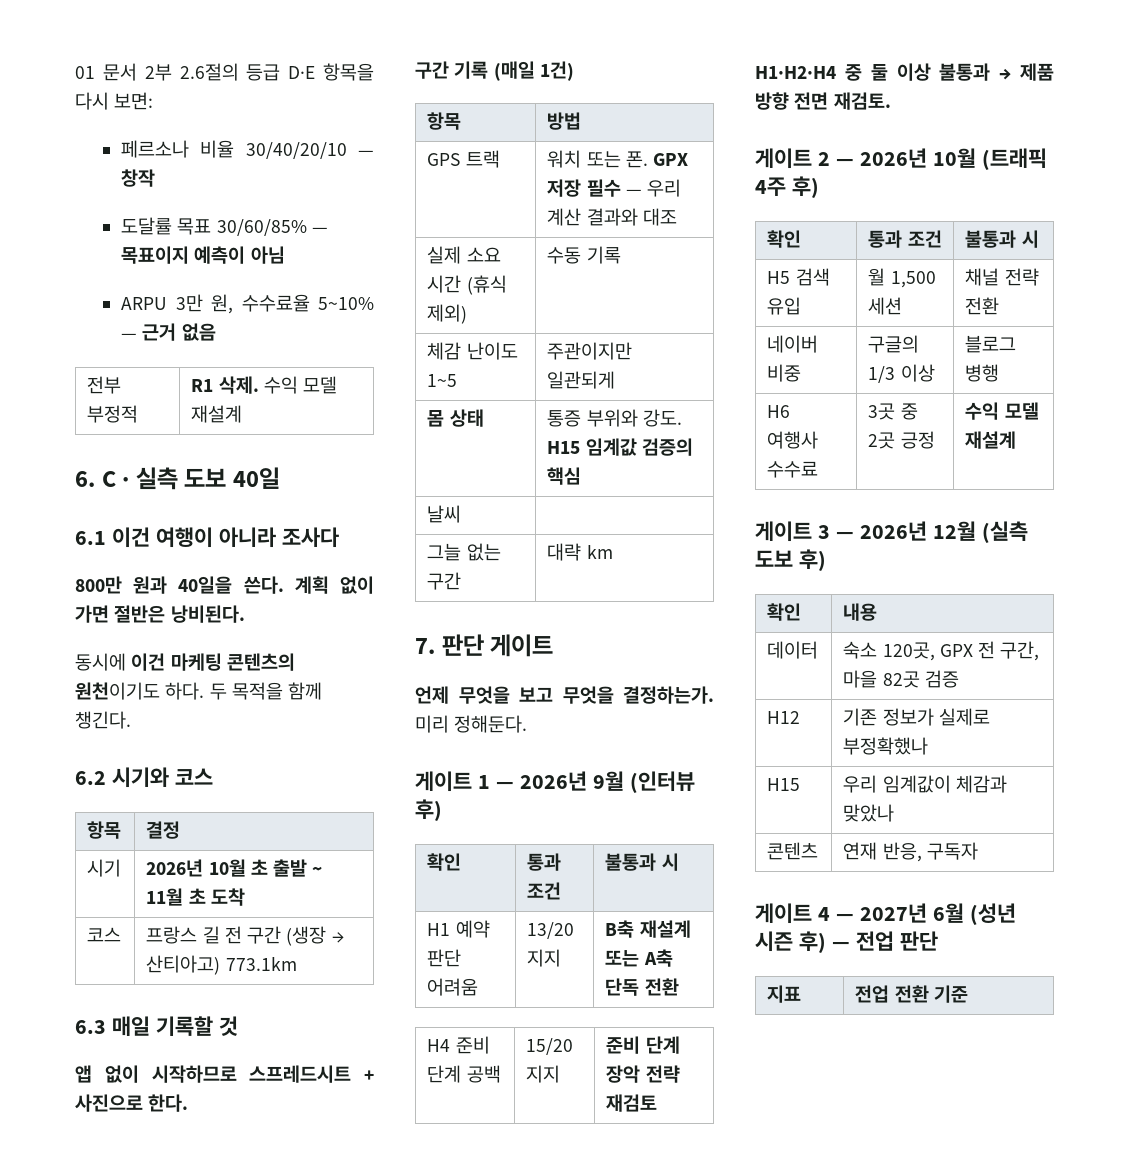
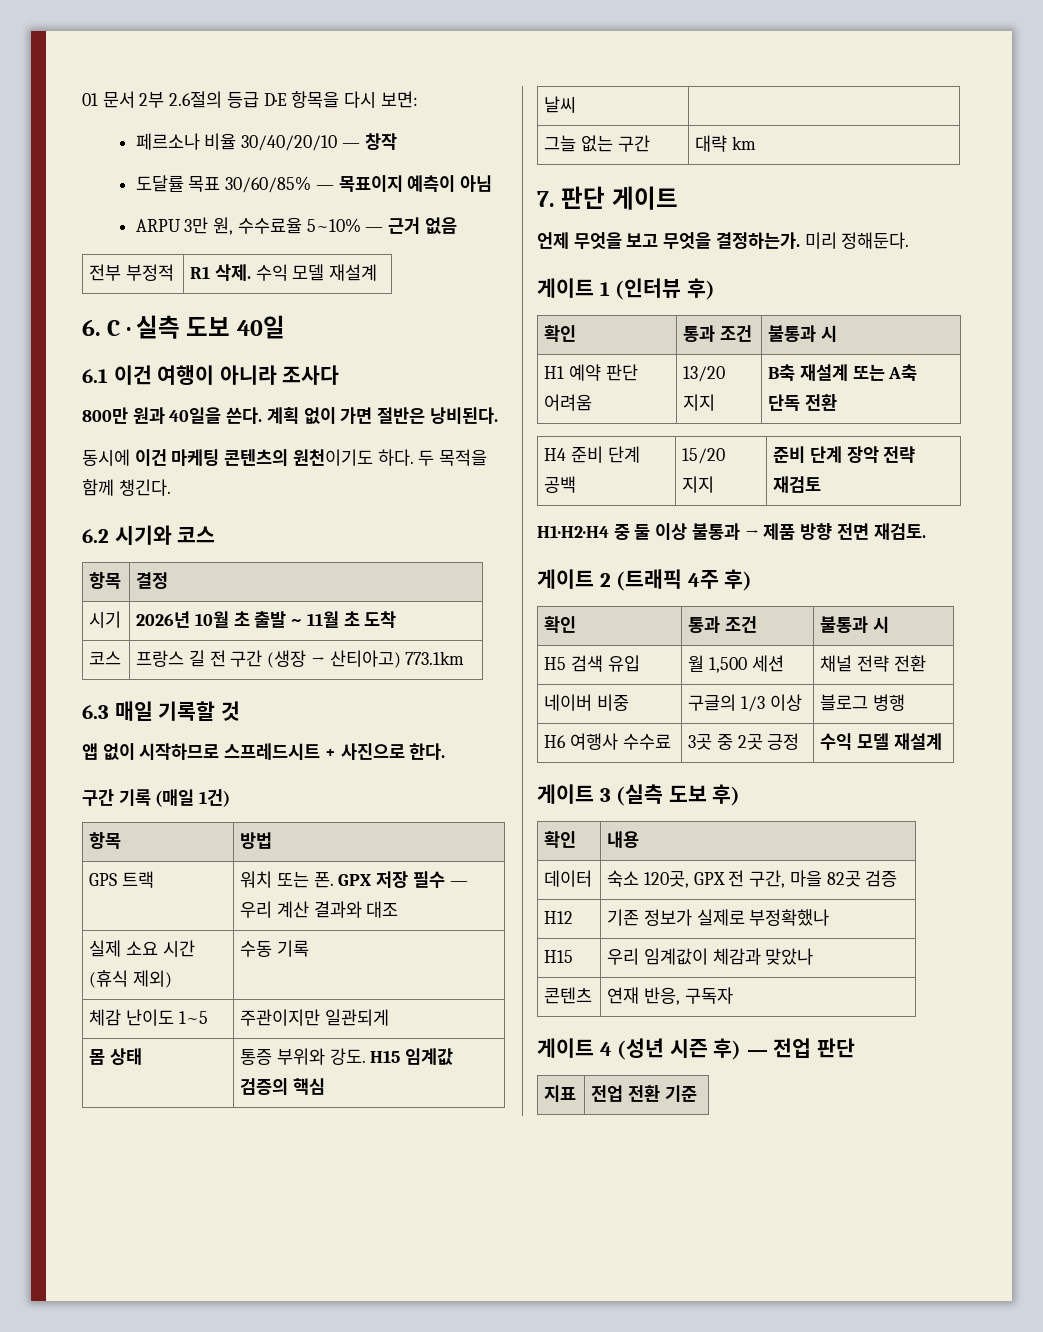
- 게이트 1 — 2026년 9월 (인터뷰 후)
+ 게이트 1 (인터뷰 후)
- 게이트 2 — 2026년 10월 (트래픽 4주 후)
+ 게이트 2 (트래픽 4주 후)
- 게이트 3 — 2026년 12월 (실측 도보 후)
+ 게이트 3 (실측 도보 후)
- 게이트 4 — 2027년 6월 (성년 시즌 후) — 전업 판단
+ 게이트 4 (성년 시즌 후) — 전업 판단

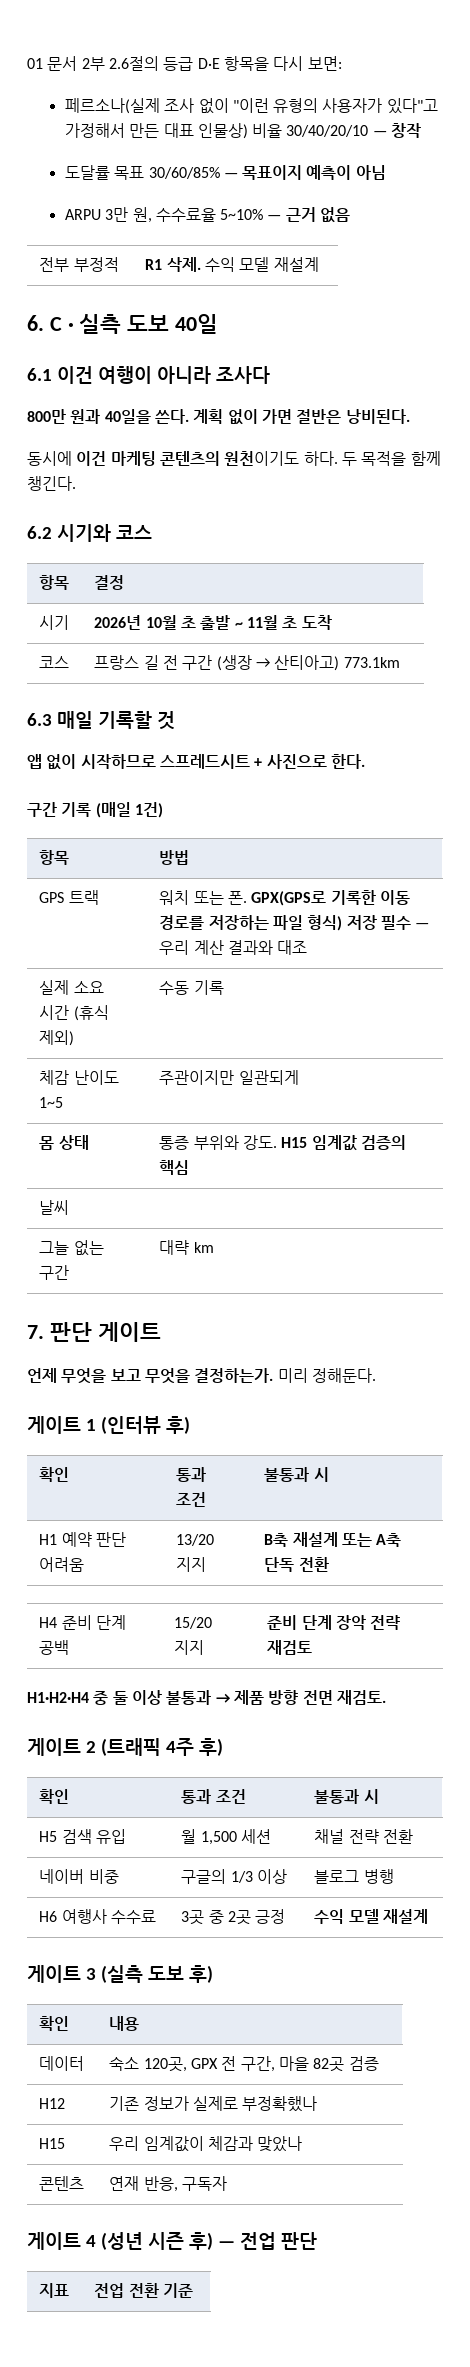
- 페르소나 비율 30/40/20/10 — 창작
+ 페르소나(실제 조사 없이 "이런 유형의 사용자가 있다"고 가정해서 만든 대표 인물상) 비율 30/40/20/10 — 창작
- GPS 트랙 | 워치 또는 폰. GPX 저장 필수 — 우리 계산 결과와 대조
+ GPS 트랙 | 워치 또는 폰. GPX(GPS로 기록한 이동 경로를 저장하는 파일 형식) 저장 필수 — 우리 계산 결과와 대조

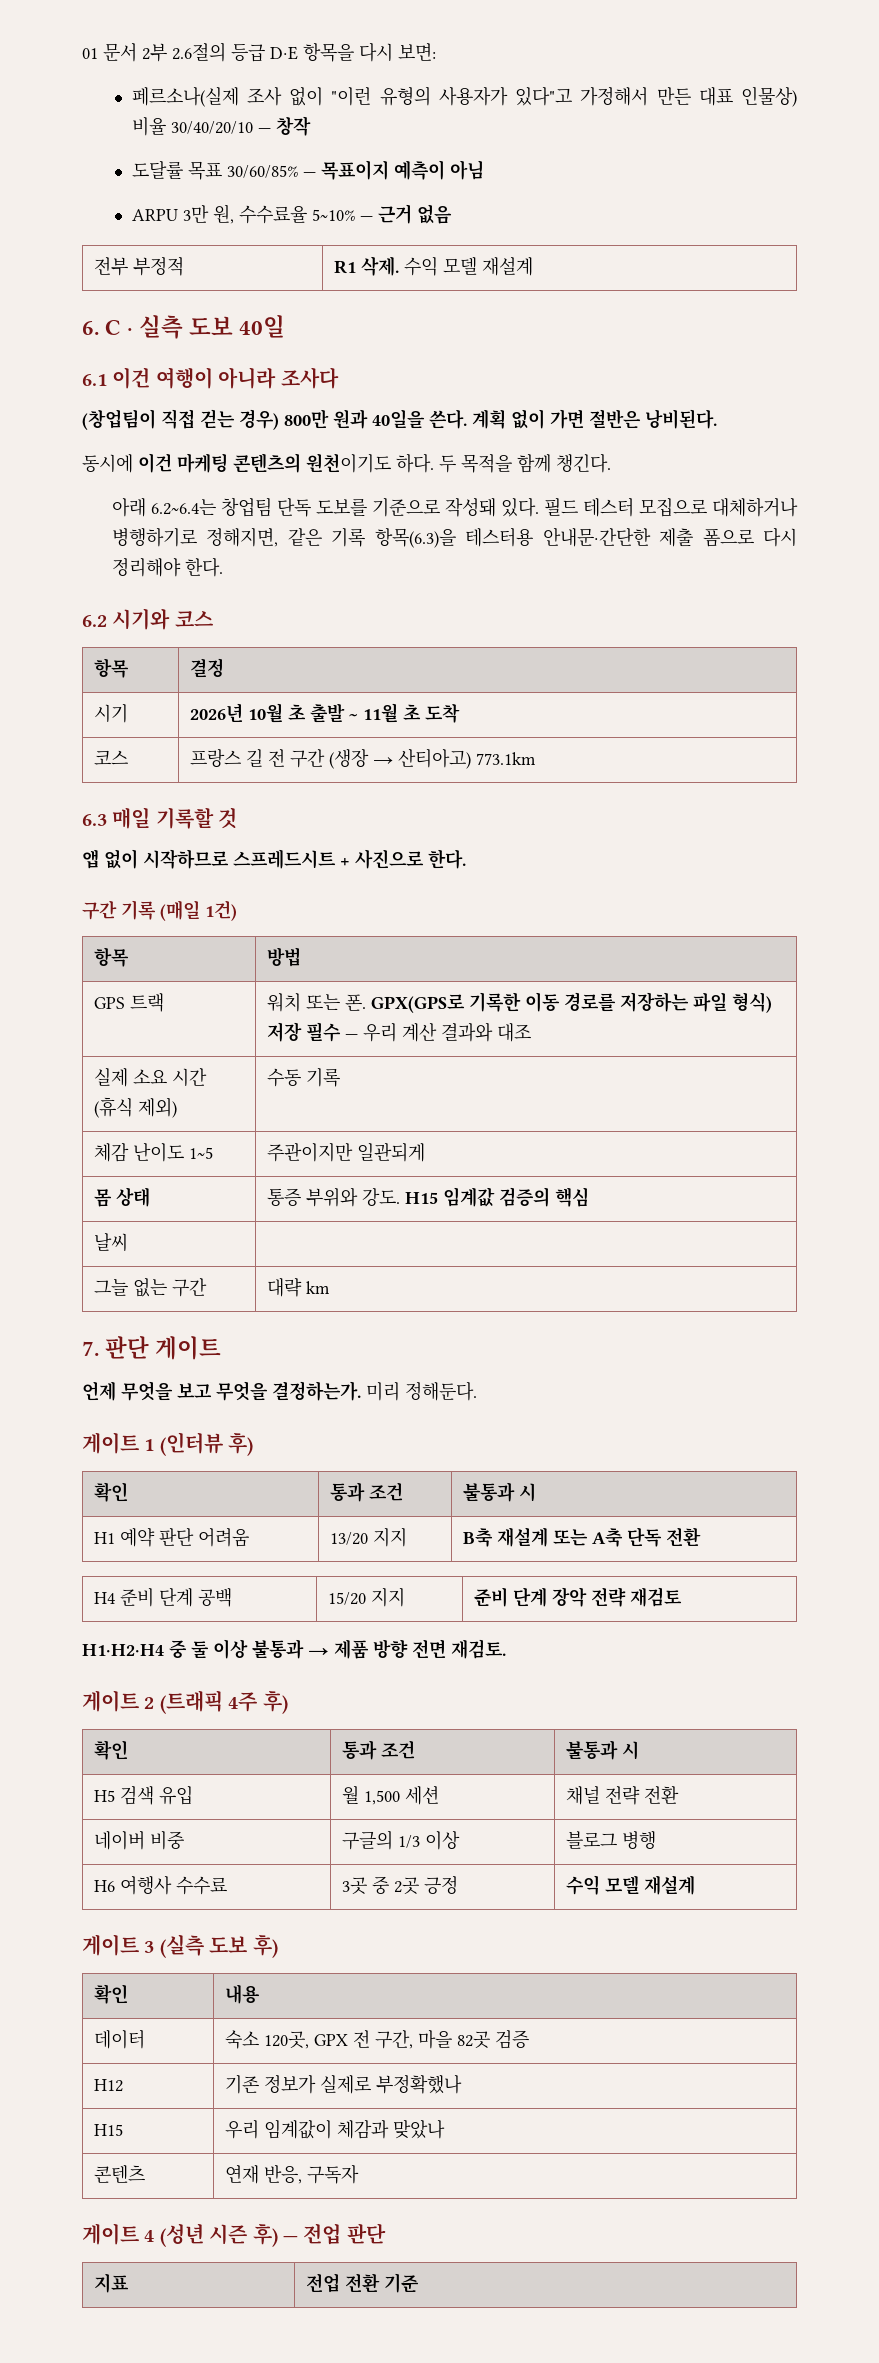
- 800만 원과 40일을 쓴다.
+ (창업팀이 직접 걷는 경우) 800만 원과 40일을 쓴다.
+ 아래 6.2~6.4는 창업팀 단독 도보를 기준으로 작성돼 있다. 필드 테스터 모집으로 대체하거나 병행하기로 정해지면, 같은 기록 항목(6.3)을 테스터용 안내문·간단한 제출 폼으로 다시 정리해야 한다.

